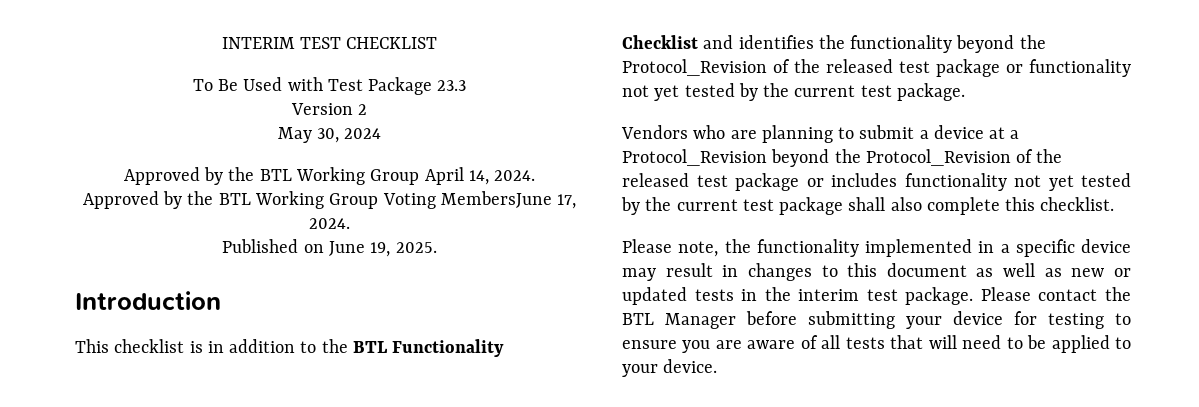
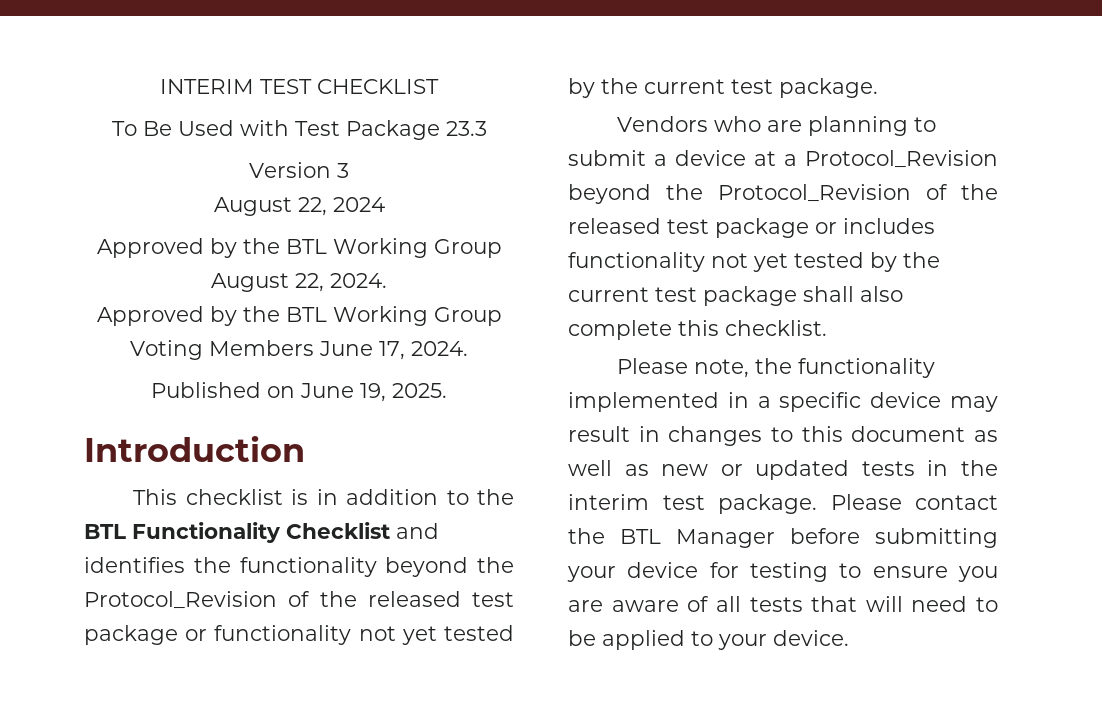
- Version 2
- May 30, 2024
+ Version 3
+ August 22, 2024
- Approved by the BTL Working Group April 14, 2024.
+ Approved by the BTL Working Group August 22, 2024.
- Approved by the BTL Working Group Voting MembersJune 17, 2024.
+ Approved by the BTL Working Group Voting Members June 17, 2024.

